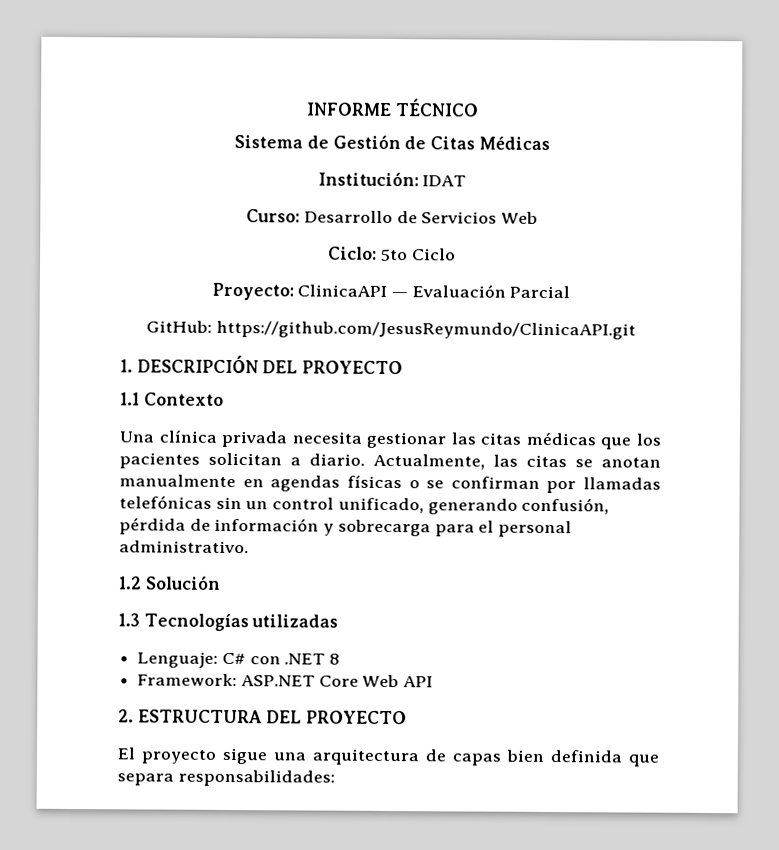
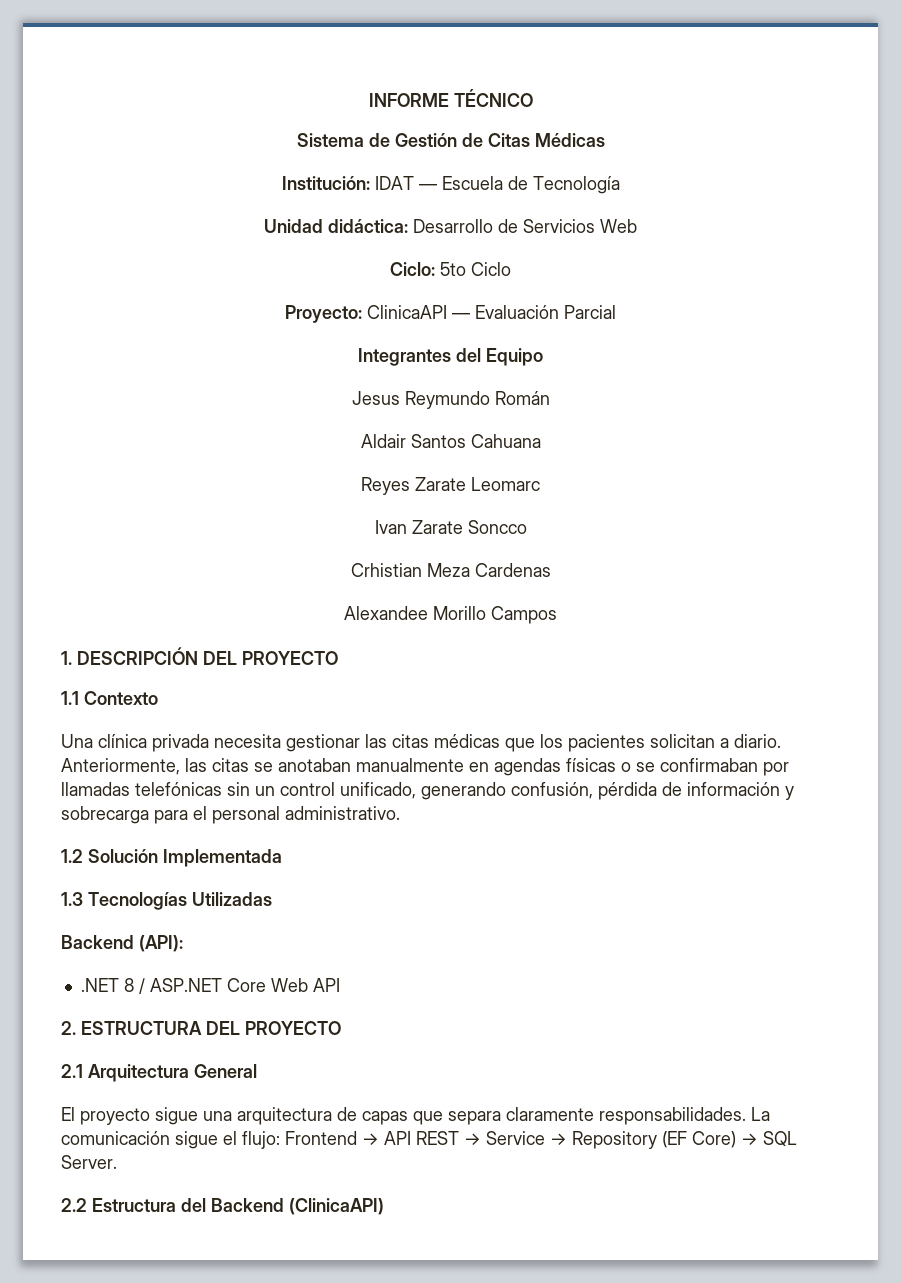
- Institución: IDAT
- Curso: Desarrollo de Servicios Web
+ Institución: IDAT — Escuela de Tecnología
+ Unidad didáctica: Desarrollo de Servicios Web
- GitHub: https://github.com/JesusReymundo/ClinicaAPI.git
+ Integrantes del Equipo
+ Jesus Reymundo Román
+ Aldair Santos Cahuana
+ Reyes Zarate Leomarc
+ Ivan Zarate Soncco
+ Crhistian Meza Cardenas
+ Alexandee Morillo Campos
- Actualmente, las citas se anotan manualmente en agendas físicas o se confirman por llamadas telefónicas sin un control unificado, generando confusión, pérdida de información y sobrecarga para el personal administrativo.
+ Anteriormente, las citas se anotaban manualmente en agendas físicas o se confirmaban por llamadas telefónicas sin un control unificado, generando confusión, pérdida de información y sobrecarga para el personal administrativo.
- 1.2 Solución
+ 1.2 Solución Implementada
- 1.3 Tecnologías utilizadas
- Lenguaje: C# con .NET 8
- Framework: ASP.NET Core Web API
+ 1.3 Tecnologías Utilizadas
+ Backend (API):
+ .NET 8 / ASP.NET Core Web API
+ 2.1 Arquitectura General
- El proyecto sigue una arquitectura de capas bien definida que separa responsabilidades:
+ El proyecto sigue una arquitectura de capas que separa claramente responsabilidades. La comunicación sigue el flujo: Frontend → API REST → Service → Repository (EF Core) → SQL Server.
+ 2.2 Estructura del Backend (ClinicaAPI)

